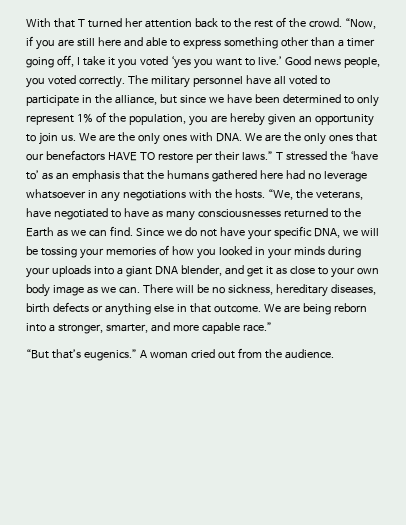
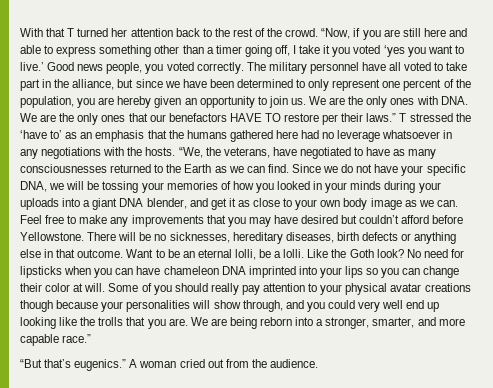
- The military personnel have all voted to participate in the alliance, but since we have been determined to only represent 1% of the population, you are hereby given an opportunity to join us.
+ The military personnel have all voted to take part in the alliance, but since we have been determined to only represent one percent of the population, you are hereby given an opportunity to join us.
+ Feel free to make any improvements that you may have desired but couldn’t afford before Yellowstone.
- There will be no sickness, hereditary diseases, birth defects or anything else in that outcome.
+ There will be no sicknesses, hereditary diseases, birth defects or anything else in that outcome.
+ Want to be an eternal lolli, be a lolli. Like the Goth look? No need for lipsticks when you can have chameleon DNA imprinted into your lips so you can change their color at will. Some of you should really pay attention to your physical avatar creations though because your personalities will show through, and you could very well end up looking like the trolls that you are.

